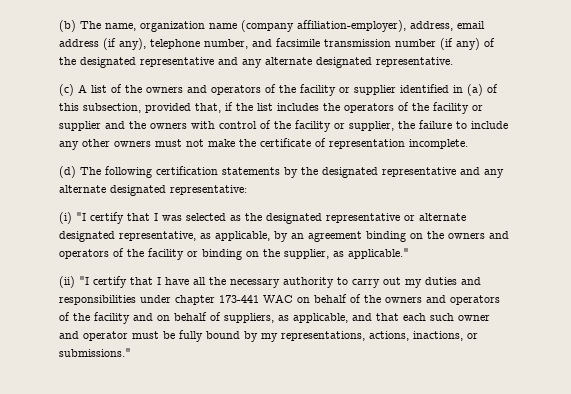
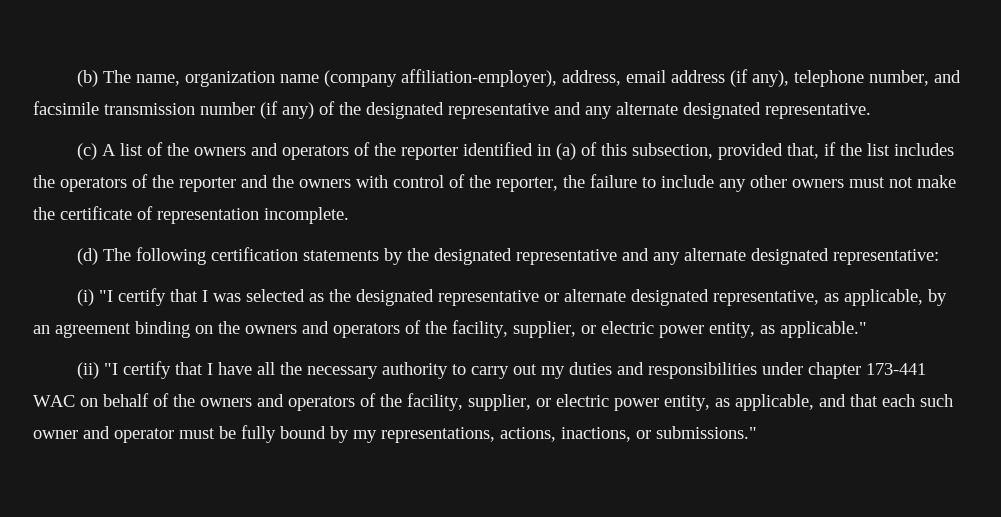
- (c) A list of the owners and operators of the facility or supplier identified in (a) of this subsection, provided that, if the list includes the operators of the facility or supplier and the owners with control of the facility or supplier, the failure to include any other owners must not make the certificate of representation incomplete.
+ (c) A list of the owners and operators of the reporter identified in (a) of this subsection, provided that, if the list includes the operators of the reporter and the owners with control of the reporter, the failure to include any other owners must not make the certificate of representation incomplete.
- (i) "I certify that I was selected as the designated representative or alternate designated representative, as applicable, by an agreement binding on the owners and operators of the facility or binding on the supplier, as applicable."
+ (i) "I certify that I was selected as the designated representative or alternate designated representative, as applicable, by an agreement binding on the owners and operators of the facility, supplier, or electric power entity, as applicable."
- (ii) "I certify that I have all the necessary authority to carry out my duties and responsibilities under chapter 173-441 WAC on behalf of the owners and operators of the facility and on behalf of suppliers, as applicable, and that each such owner and operator must be fully bound by my representations, actions, inactions, or submissions."
+ (ii) "I certify that I have all the necessary authority to carry out my duties and responsibilities under chapter 173-441 WAC on behalf of the owners and operators of the facility, supplier, or electric power entity, as applicable, and that each such owner and operator must be fully bound by my representations, actions, inactions, or submissions."

